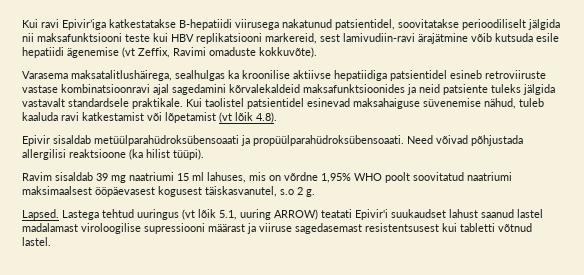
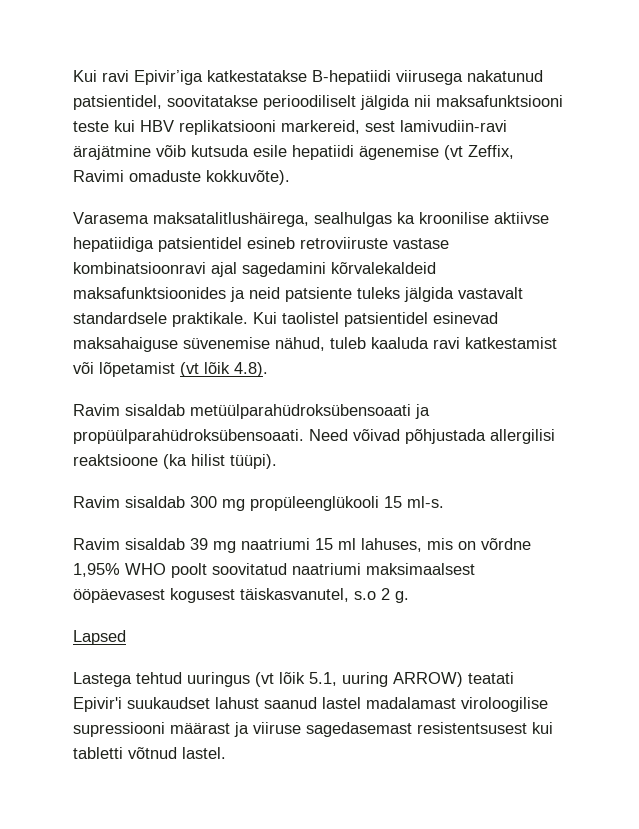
- Epivir sisaldab metüülparahüdroksübensoaati ja propüülparahüdroksübensoaati.
+ Ravim sisaldab metüülparahüdroksübensoaati ja propüülparahüdroksübensoaati.
+ Ravim sisaldab 300 mg propüleenglükooli 15 ml-s.
- Lapsed. Lastega tehtud uuringus (vt lõik 5.1, uuring ARROW) teatati Epivir'i suukaudset lahust saanud lastel madalamast viroloogilise supressiooni määrast ja viiruse sagedasemast resistentsusest kui tabletti võtnud lastel.
+ Lapsed
+ Lastega tehtud uuringus (vt lõik 5.1, uuring ARROW) teatati Epivir'i suukaudset lahust saanud lastel madalamast viroloogilise supressiooni määrast ja viiruse sagedasemast resistentsusest kui tabletti võtnud lastel.

